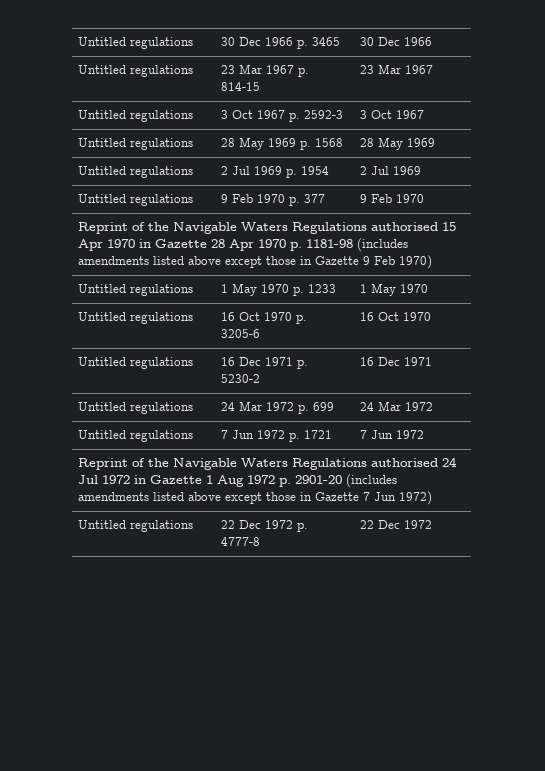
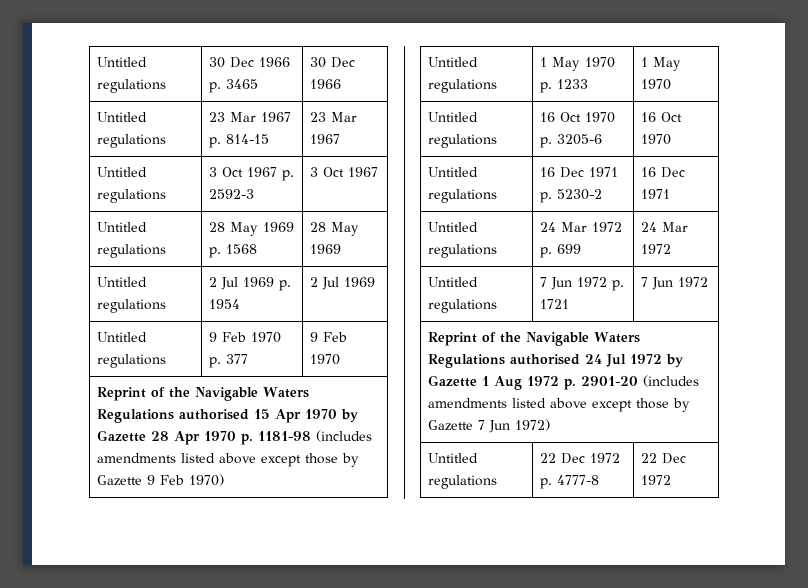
- Reprint of the Navigable Waters Regulations authorised 15 Apr 1970 in Gazette 28 Apr 1970 p. 1181-98 (includes amendments listed above except those in Gazette 9 Feb 1970)
+ Reprint of the Navigable Waters Regulations authorised 15 Apr 1970 by Gazette 28 Apr 1970 p. 1181-98 (includes amendments listed above except those by Gazette 9 Feb 1970)
- Reprint of the Navigable Waters Regulations authorised 24 Jul 1972 in Gazette 1 Aug 1972 p. 2901-20 (includes amendments listed above except those in Gazette 7 Jun 1972)
+ Reprint of the Navigable Waters Regulations authorised 24 Jul 1972 by Gazette 1 Aug 1972 p. 2901-20 (includes amendments listed above except those by Gazette 7 Jun 1972)

